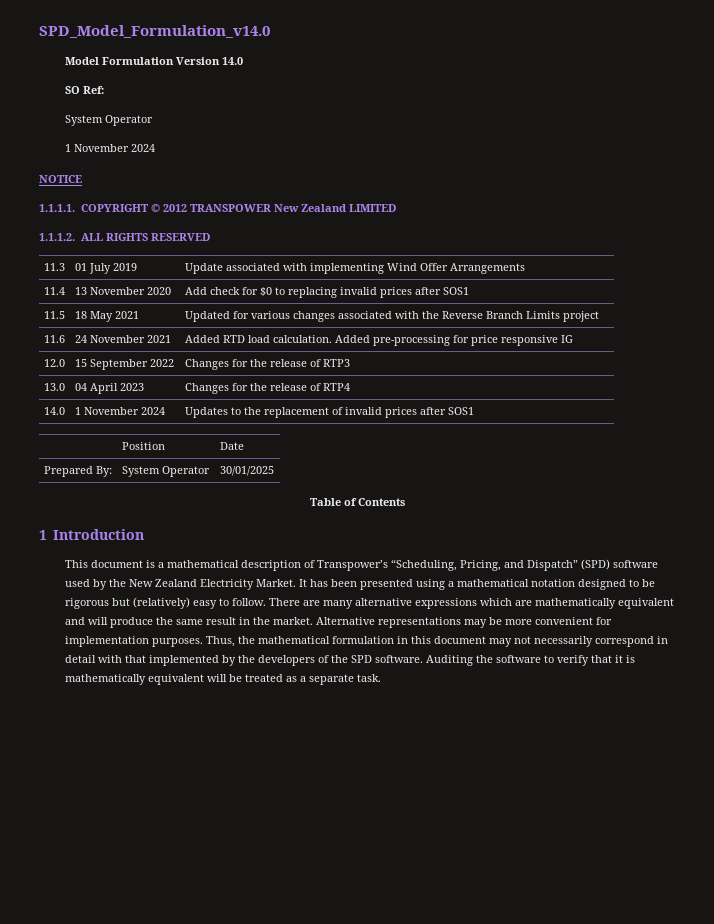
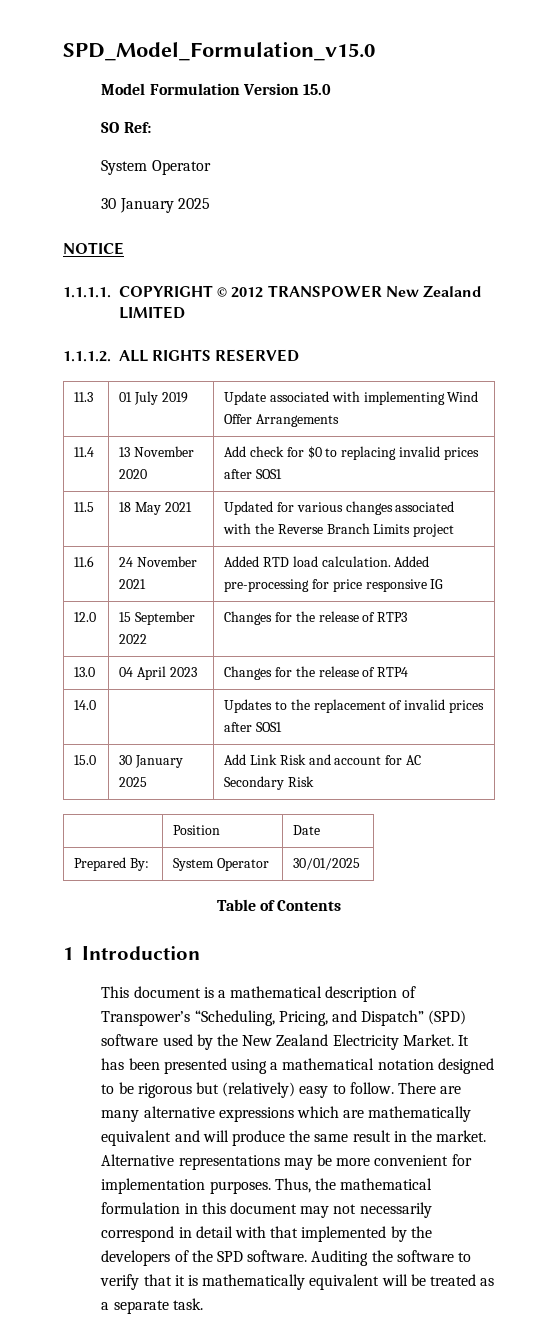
- SPD_Model_Formulation_v14.0
+ SPD_Model_Formulation_v15.0
- Model Formulation Version 14.0
+ Model Formulation Version 15.0
  SO Ref:
  System Operator
- 1 November 2024
+ 30 January 2025
- 14.0 | 1 November 2024 | Updates to the replacement of invalid prices after SOS1
+ 14.0 | | Updates to the replacement of invalid prices after SOS1
+ 15.0 | 30 January 2025 | Add Link Risk and account for AC Secondary Risk

